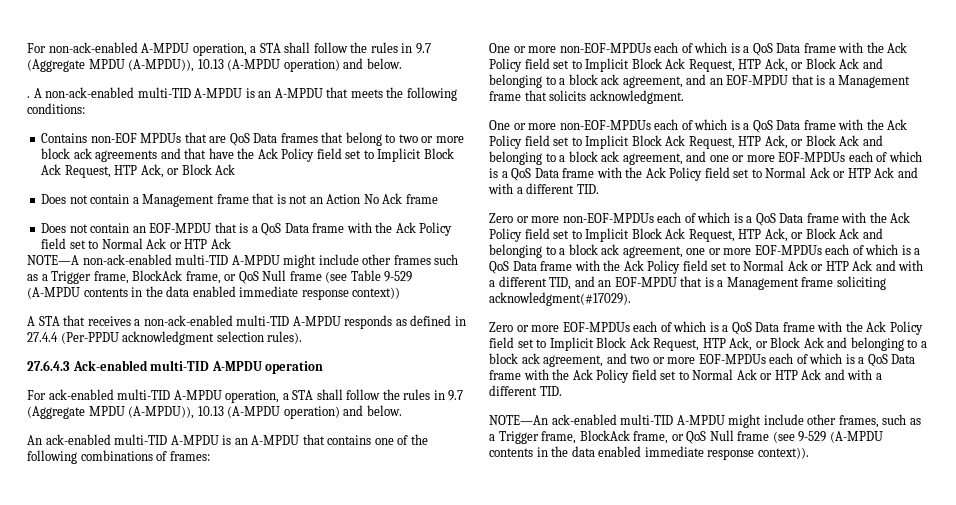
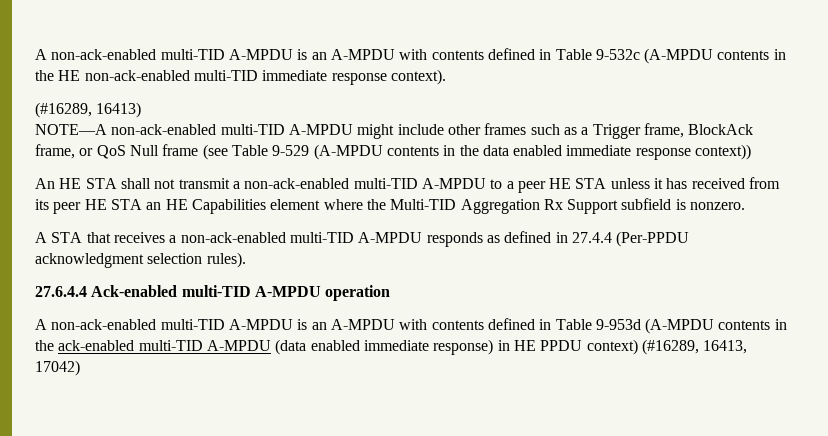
- For non-ack-enabled A-MPDU operation, a STA shall follow the rules in 9.7 (Aggregate MPDU (A-MPDU)), 10.13 (A-MPDU operation) and below.
- . A non-ack-enabled multi-TID A-MPDU is an A-MPDU that meets the following conditions:
- Contains non-EOF MPDUs that are QoS Data frames that belong to two or more block ack agreements and that have the Ack Policy field set to Implicit Block Ack Request, HTP Ack, or Block Ack
- Does not contain a Management frame that is not an Action No Ack frame
- Does not contain an EOF-MPDU that is a QoS Data frame with the Ack Policy field set to Normal Ack or HTP Ack
+ A non-ack-enabled multi-TID A-MPDU is an A-MPDU with contents defined in Table 9-532c (A-MPDU contents in the HE non-ack-enabled multi-TID immediate response context).
+ (#16289, 16413)
+ An HE STA shall not transmit a non-ack-enabled multi-TID A-MPDU to a peer HE STA unless it has received from its peer HE STA an HE Capabilities element where the Multi-TID Aggregation Rx Support subfield is nonzero.
- 27.6.4.3 Ack-enabled multi-TID A-MPDU operation
+ 27.6.4.4 Ack-enabled multi-TID A-MPDU operation
- For ack-enabled multi-TID A-MPDU operation, a STA shall follow the rules in 9.7 (Aggregate MPDU (A-MPDU)), 10.13 (A-MPDU operation) and below.
- An ack-enabled multi-TID A-MPDU is an A-MPDU that contains one of the following combinations of frames:
- One or more non-EOF-MPDUs each of which is a QoS Data frame with the Ack Policy field set to Implicit Block Ack Request, HTP Ack, or Block Ack and belonging to a block ack agreement, and an EOF-MPDU that is a Management frame that solicits acknowledgment.
- One or more non-EOF-MPDUs each of which is a QoS Data frame with the Ack Policy field set to Implicit Block Ack Request, HTP Ack, or Block Ack and belonging to a block ack agreement, and one or more EOF-MPDUs each of which is a QoS Data frame with the Ack Policy field set to Normal Ack or HTP Ack and with a different TID.
- Zero or more non-EOF-MPDUs each of which is a QoS Data frame with the Ack Policy field set to Implicit Block Ack Request, HTP Ack, or Block Ack and belonging to a block ack agreement, one or more EOF-MPDUs each of which is a QoS Data frame with the Ack Policy field set to Normal Ack or HTP Ack and with a different TID, and an EOF-MPDU that is a Management frame soliciting acknowledgment(#17029).
- Zero or more EOF-MPDUs each of which is a QoS Data frame with the Ack Policy field set to Implicit Block Ack Request, HTP Ack, or Block Ack and belonging to a block ack agreement, and two or more EOF-MPDUs each of which is a QoS Data frame with the Ack Policy field set to Normal Ack or HTP Ack and with a different TID.
- NOTE—An ack-enabled multi-TID A-MPDU might include other frames, such as a Trigger frame, BlockAck frame, or QoS Null frame (see 9-529 (A-MPDU contents in the data enabled immediate response context)).
+ A non-ack-enabled multi-TID A-MPDU is an A-MPDU with contents defined in Table 9-953d (A-MPDU contents in the ack-enabled multi-TID A-MPDU (data enabled immediate response) in HE PPDU context) (#16289, 16413, 17042)

